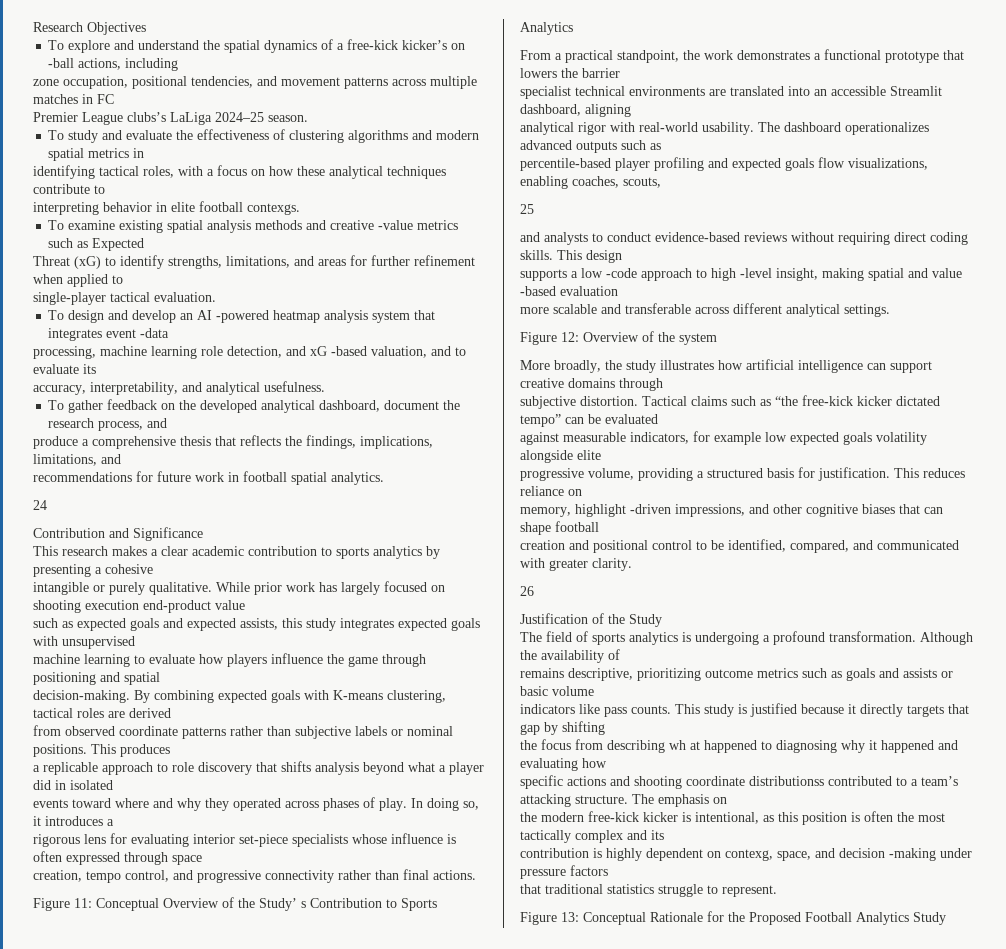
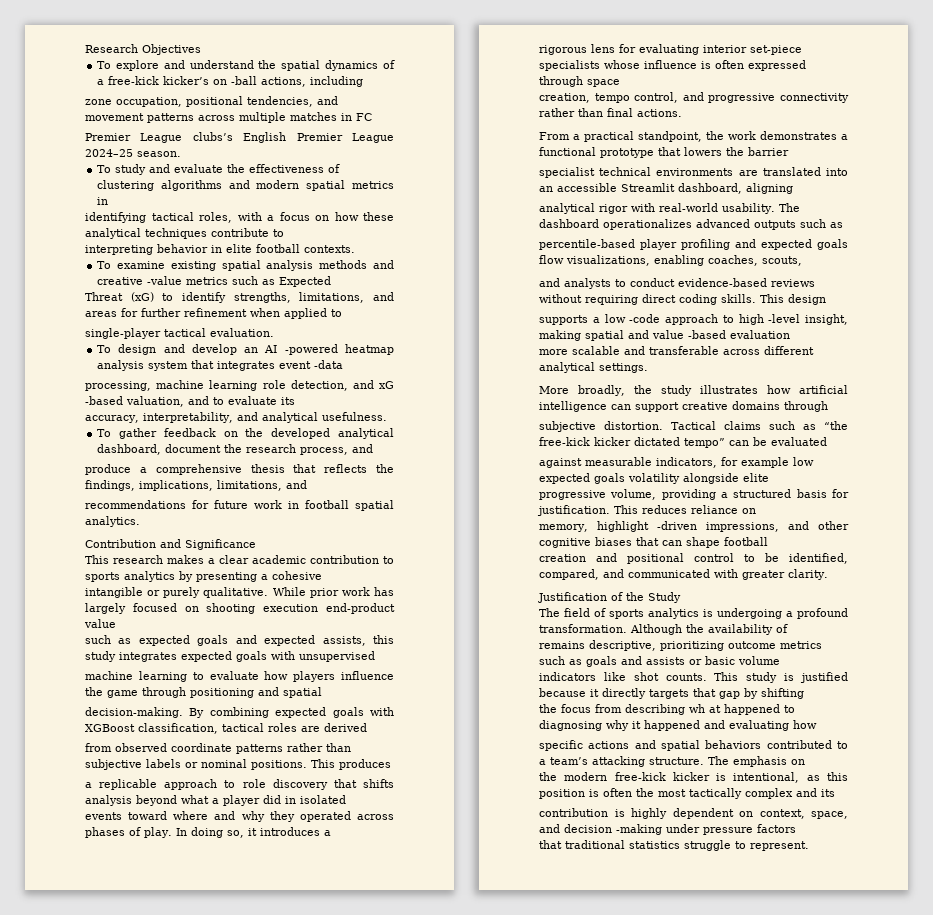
- Premier League clubs’s LaLiga 2024–25 season.
+ Premier League clubs’s English Premier League 2024–25 season.
- interpreting behavior in elite football contexgs.
+ interpreting behavior in elite football contexts.
- 24
- By combining expected goals with K-means clustering, tactical roles are derived
+ By combining expected goals with XGBoost classification, tactical roles are derived
- Figure 11: Conceptual Overview of the Study’ s Contribution to Sports Analytics
- 25
- Figure 12: Overview of the system
- 26
- indicators like pass counts.
+ indicators like shot counts.
- specific actions and shooting coordinate distributionss contributed to a team’s attacking structure.
+ specific actions and spatial behaviors contributed to a team’s attacking structure.
- contribution is highly dependent on contexg, space, and decision -making under pressure factors
+ contribution is highly dependent on context, space, and decision -making under pressure factors
- Figure 13: Conceptual Rationale for the Proposed Football Analytics Study

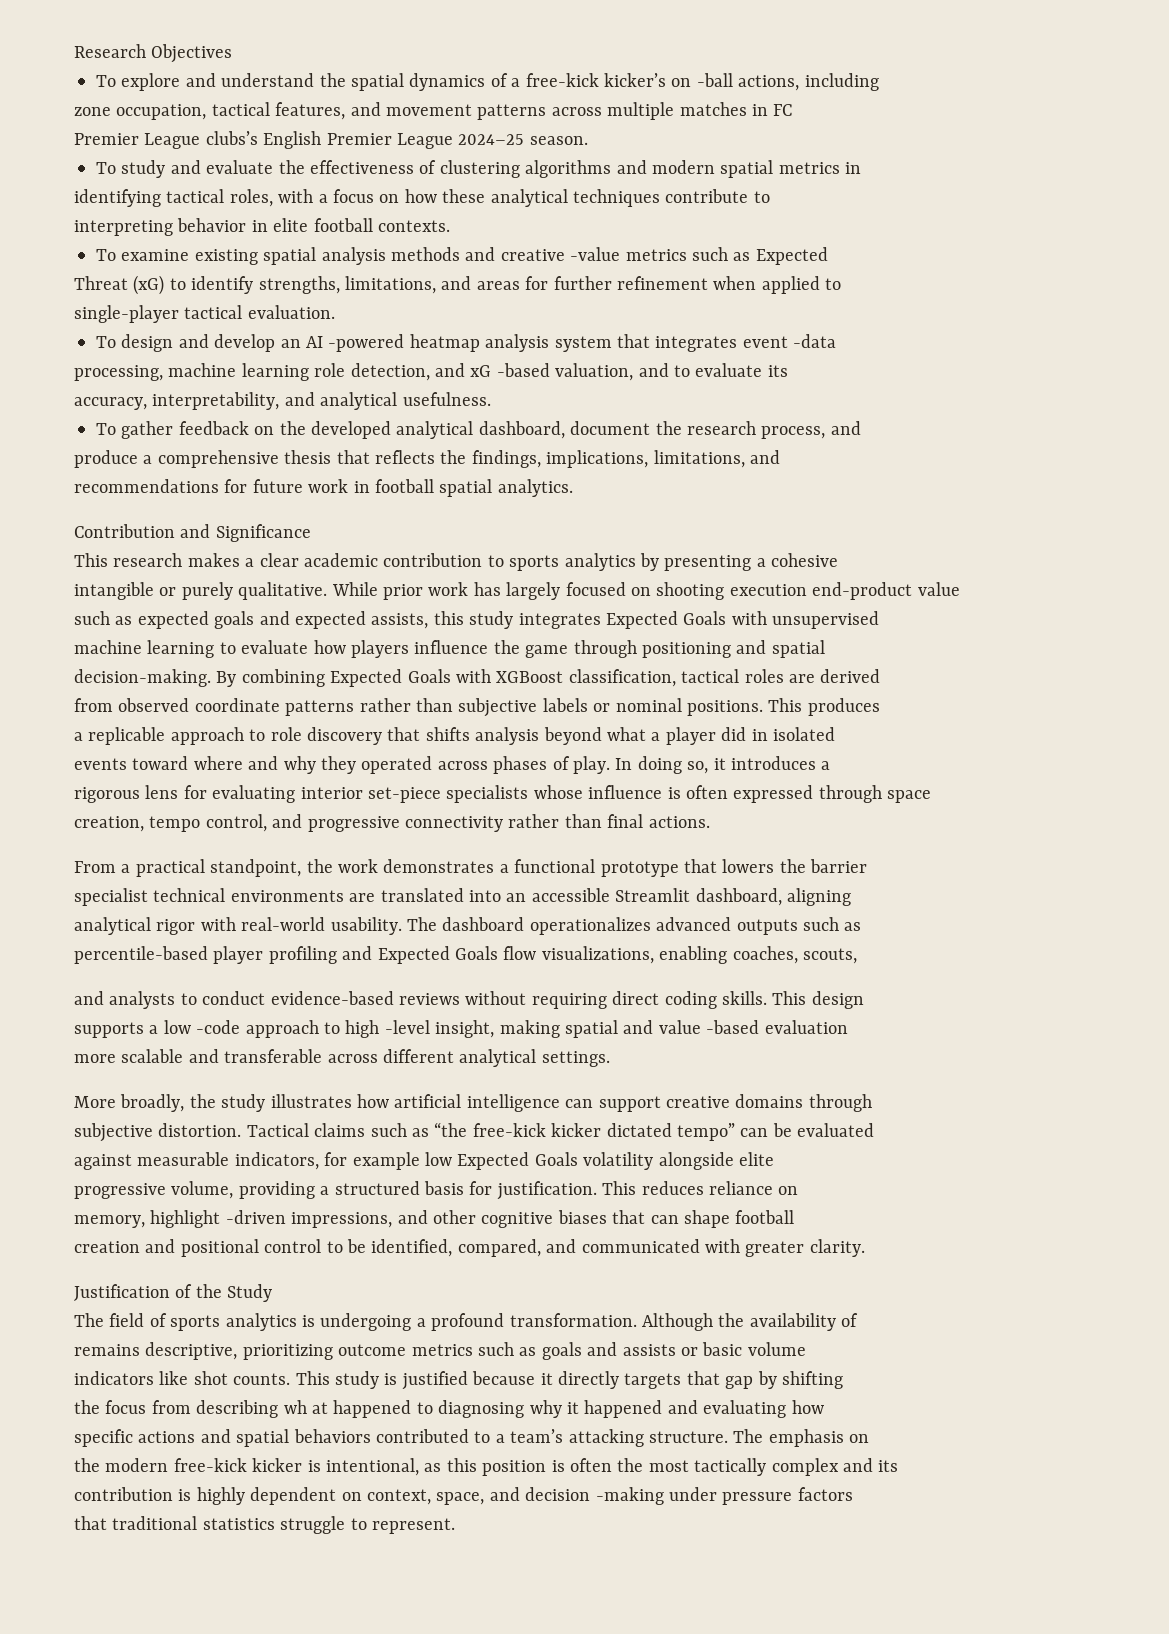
- zone occupation, positional tendencies, and movement patterns across multiple matches in FC
+ zone occupation, tactical features, and movement patterns across multiple matches in FC
- such as expected goals and expected assists, this study integrates expected goals with unsupervised
+ such as expected goals and expected assists, this study integrates Expected Goals with unsupervised
- By combining expected goals with XGBoost classification, tactical roles are derived
+ By combining Expected Goals with XGBoost classification, tactical roles are derived
- percentile-based player profiling and expected goals flow visualizations, enabling coaches, scouts,
+ percentile-based player profiling and Expected Goals flow visualizations, enabling coaches, scouts,
- against measurable indicators, for example low expected goals volatility alongside elite
+ against measurable indicators, for example low Expected Goals volatility alongside elite

